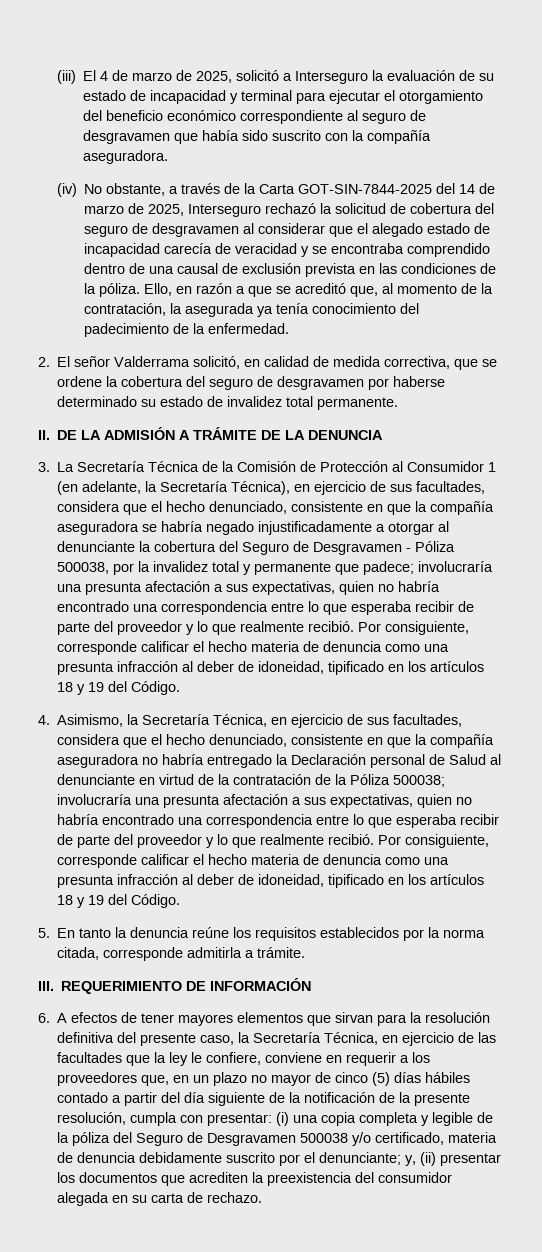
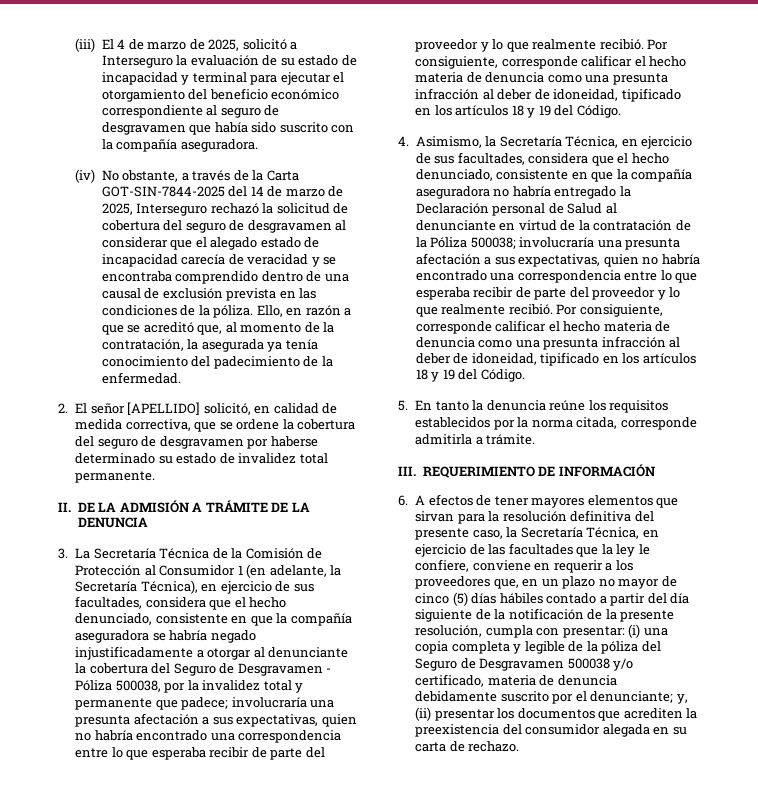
- 2. El señor Valderrama solicitó, en calidad de medida correctiva, que se ordene la cobertura del seguro de desgravamen por haberse determinado su estado de invalidez total permanente.
+ 2. El señor [APELLIDO] solicitó, en calidad de medida correctiva, que se ordene la cobertura del seguro de desgravamen por haberse determinado su estado de invalidez total permanente.

